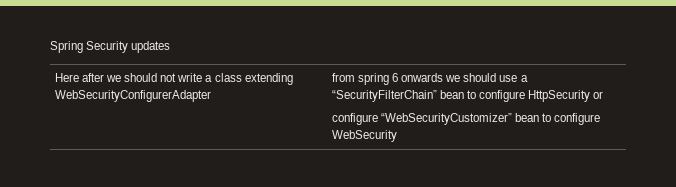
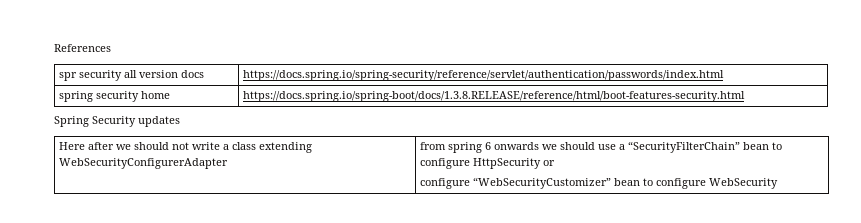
+ References
+ spr security all version docs | https://docs.spring.io/spring-security/reference/servlet/authentication/passwords/index.html
+ spring security home | https://docs.spring.io/spring-boot/docs/1.3.8.RELEASE/reference/html/boot-features-security.html

